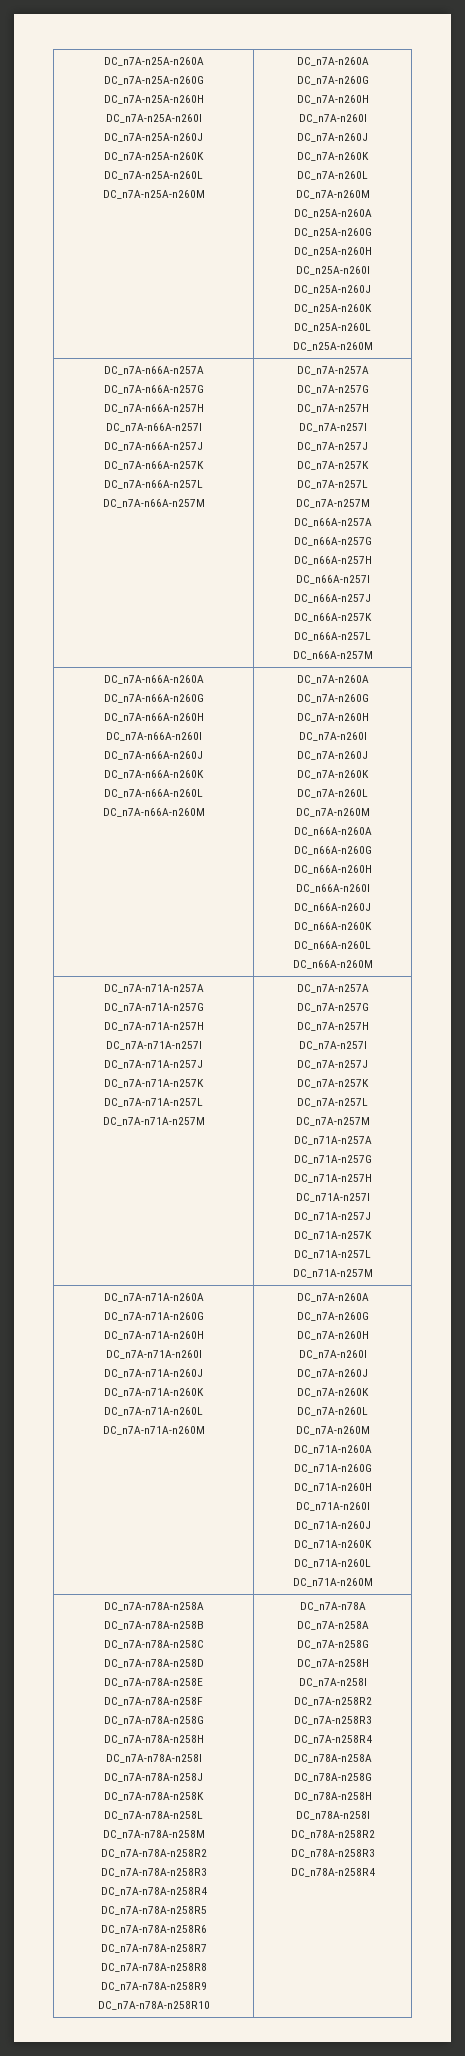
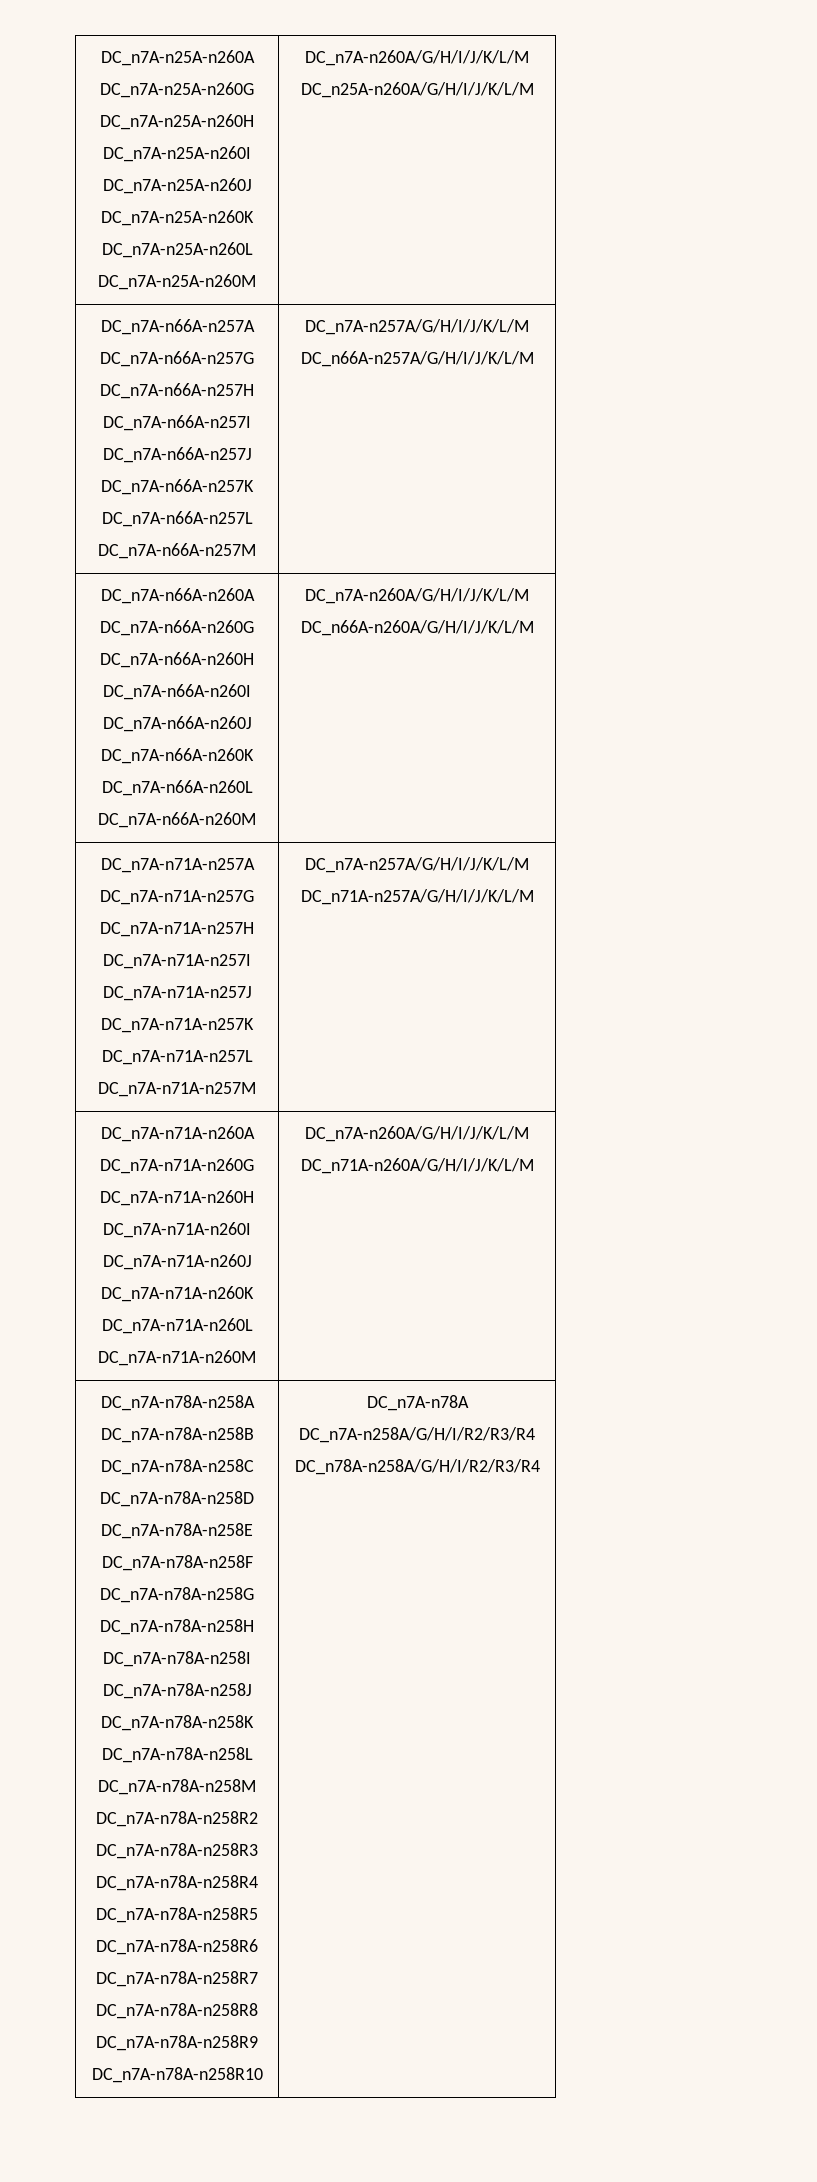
  DC_n7A-n25A-n260A
  DC_n7A-n25A-n260G
  DC_n7A-n25A-n260H
  DC_n7A-n25A-n260I
  DC_n7A-n25A-n260J
  DC_n7A-n25A-n260K
  DC_n7A-n25A-n260L
- DC_n7A-n25A-n260M | DC_n7A-n260A
- DC_n7A-n260G
- DC_n7A-n260H
- DC_n7A-n260I
- DC_n7A-n260J
- DC_n7A-n260K
- DC_n7A-n260L
- DC_n7A-n260M
- DC_n25A-n260A
- DC_n25A-n260G
- DC_n25A-n260H
- DC_n25A-n260I
- DC_n25A-n260J
- DC_n25A-n260K
- DC_n25A-n260L
- DC_n25A-n260M
+ DC_n7A-n25A-n260M | DC_n7A-n260A/G/H/I/J/K/L/M
+ DC_n25A-n260A/G/H/I/J/K/L/M
  DC_n7A-n66A-n257A
  DC_n7A-n66A-n257G
  DC_n7A-n66A-n257H
  DC_n7A-n66A-n257I
  DC_n7A-n66A-n257J
  DC_n7A-n66A-n257K
  DC_n7A-n66A-n257L
- DC_n7A-n66A-n257M | DC_n7A-n257A
- DC_n7A-n257G
- DC_n7A-n257H
- DC_n7A-n257I
- DC_n7A-n257J
- DC_n7A-n257K
- DC_n7A-n257L
- DC_n7A-n257M
- DC_n66A-n257A
- DC_n66A-n257G
- DC_n66A-n257H
- DC_n66A-n257I
- DC_n66A-n257J
- DC_n66A-n257K
- DC_n66A-n257L
- DC_n66A-n257M
+ DC_n7A-n66A-n257M | DC_n7A-n257A/G/H/I/J/K/L/M
+ DC_n66A-n257A/G/H/I/J/K/L/M
  DC_n7A-n66A-n260A
  DC_n7A-n66A-n260G
  DC_n7A-n66A-n260H
  DC_n7A-n66A-n260I
  DC_n7A-n66A-n260J
  DC_n7A-n66A-n260K
  DC_n7A-n66A-n260L
- DC_n7A-n66A-n260M | DC_n7A-n260A
- DC_n7A-n260G
- DC_n7A-n260H
- DC_n7A-n260I
- DC_n7A-n260J
- DC_n7A-n260K
- DC_n7A-n260L
- DC_n7A-n260M
- DC_n66A-n260A
- DC_n66A-n260G
- DC_n66A-n260H
- DC_n66A-n260I
- DC_n66A-n260J
- DC_n66A-n260K
- DC_n66A-n260L
- DC_n66A-n260M
+ DC_n7A-n66A-n260M | DC_n7A-n260A/G/H/I/J/K/L/M
+ DC_n66A-n260A/G/H/I/J/K/L/M
  DC_n7A-n71A-n257A
  DC_n7A-n71A-n257G
  DC_n7A-n71A-n257H
  DC_n7A-n71A-n257I
  DC_n7A-n71A-n257J
  DC_n7A-n71A-n257K
  DC_n7A-n71A-n257L
- DC_n7A-n71A-n257M | DC_n7A-n257A
- DC_n7A-n257G
- DC_n7A-n257H
- DC_n7A-n257I
- DC_n7A-n257J
- DC_n7A-n257K
- DC_n7A-n257L
- DC_n7A-n257M
- DC_n71A-n257A
- DC_n71A-n257G
- DC_n71A-n257H
- DC_n71A-n257I
- DC_n71A-n257J
- DC_n71A-n257K
- DC_n71A-n257L
- DC_n71A-n257M
+ DC_n7A-n71A-n257M | DC_n7A-n257A/G/H/I/J/K/L/M
+ DC_n71A-n257A/G/H/I/J/K/L/M
  DC_n7A-n71A-n260A
  DC_n7A-n71A-n260G
  DC_n7A-n71A-n260H
  DC_n7A-n71A-n260I
  DC_n7A-n71A-n260J
  DC_n7A-n71A-n260K
  DC_n7A-n71A-n260L
- DC_n7A-n71A-n260M | DC_n7A-n260A
- DC_n7A-n260G
- DC_n7A-n260H
- DC_n7A-n260I
- DC_n7A-n260J
- DC_n7A-n260K
- DC_n7A-n260L
- DC_n7A-n260M
- DC_n71A-n260A
- DC_n71A-n260G
- DC_n71A-n260H
- DC_n71A-n260I
- DC_n71A-n260J
- DC_n71A-n260K
- DC_n71A-n260L
- DC_n71A-n260M
+ DC_n7A-n71A-n260M | DC_n7A-n260A/G/H/I/J/K/L/M
+ DC_n71A-n260A/G/H/I/J/K/L/M
  DC_n7A-n78A-n258A
  DC_n7A-n78A-n258B
  DC_n7A-n78A-n258C
  DC_n7A-n78A-n258D
  DC_n7A-n78A-n258E
  DC_n7A-n78A-n258F
  DC_n7A-n78A-n258G
  DC_n7A-n78A-n258H
  DC_n7A-n78A-n258I
  DC_n7A-n78A-n258J
  DC_n7A-n78A-n258K
  DC_n7A-n78A-n258L
  DC_n7A-n78A-n258M
  DC_n7A-n78A-n258R2
  DC_n7A-n78A-n258R3
  DC_n7A-n78A-n258R4
  DC_n7A-n78A-n258R5
  DC_n7A-n78A-n258R6
  DC_n7A-n78A-n258R7
  DC_n7A-n78A-n258R8
  DC_n7A-n78A-n258R9
  DC_n7A-n78A-n258R10 | DC_n7A-n78A
- DC_n7A-n258A
- DC_n7A-n258G
- DC_n7A-n258H
- DC_n7A-n258I
- DC_n7A-n258R2
- DC_n7A-n258R3
- DC_n7A-n258R4
- DC_n78A-n258A
- DC_n78A-n258G
- DC_n78A-n258H
- DC_n78A-n258I
- DC_n78A-n258R2
- DC_n78A-n258R3
- DC_n78A-n258R4
+ DC_n7A-n258A/G/H/I/R2/R3/R4
+ DC_n78A-n258A/G/H/I/R2/R3/R4

